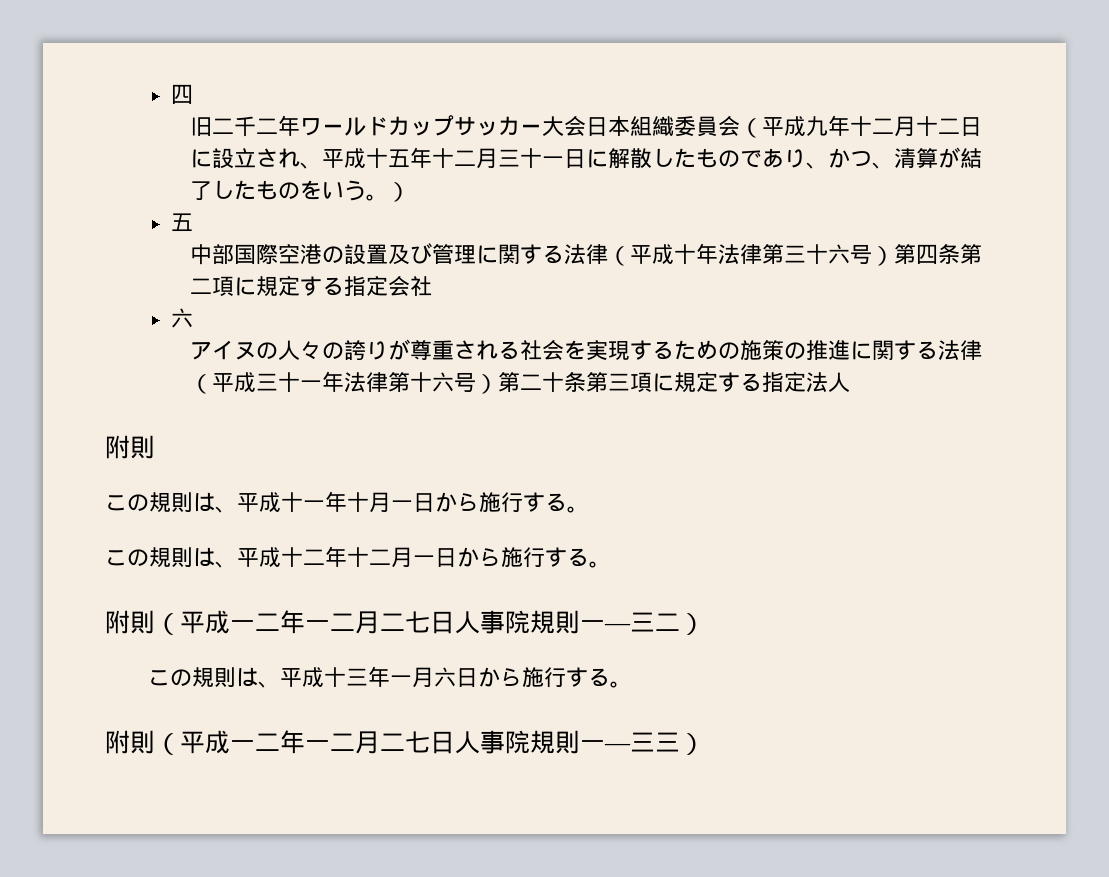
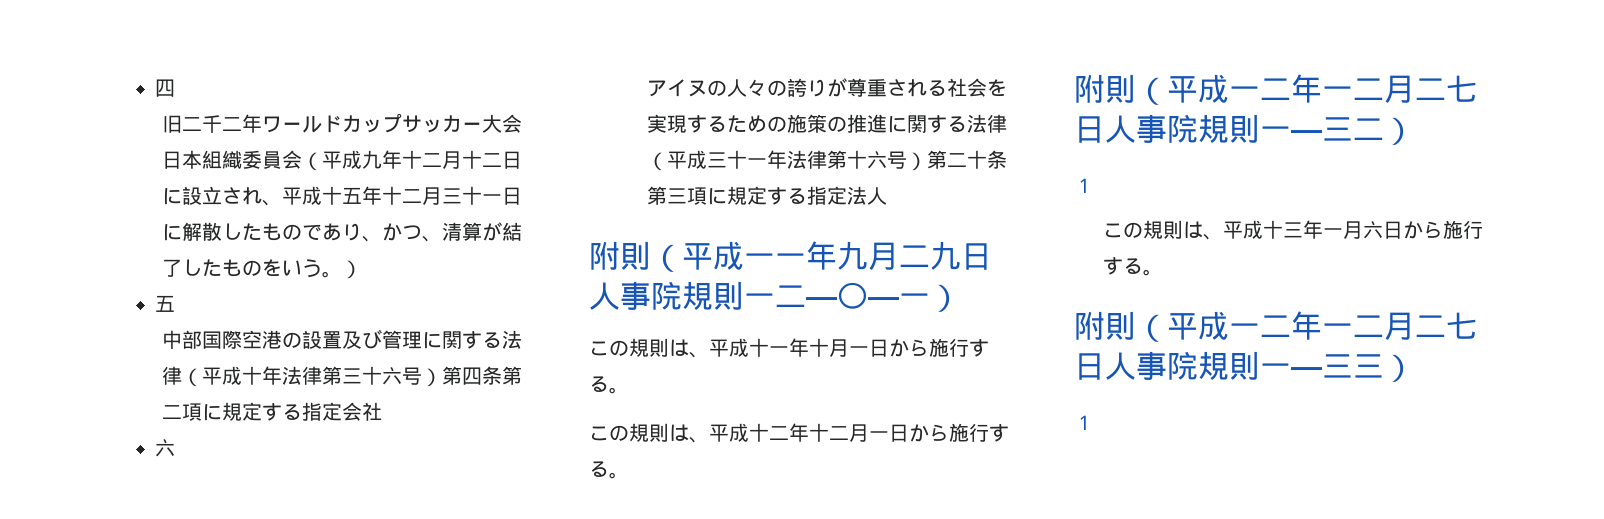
  アイヌの人々の誇りが尊重される社会を実現するための施策の推進に関する法律（平成三十一年法律第十六号）第二十条第三項に規定する指定法人
- 附則
+ 附則（平成一一年九月二九日人事院規則一二―〇―一）
  附則（平成一二年一二月二七日人事院規則一―三二）
+ １
  附則（平成一二年一二月二七日人事院規則一―三三）
+ １

